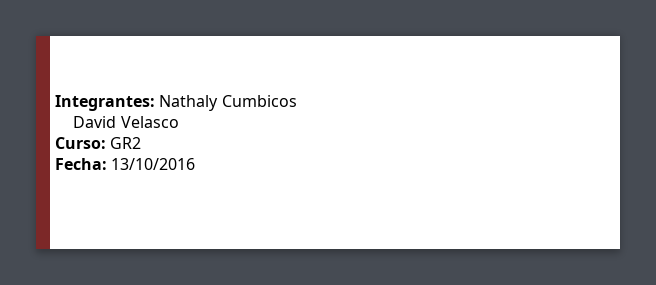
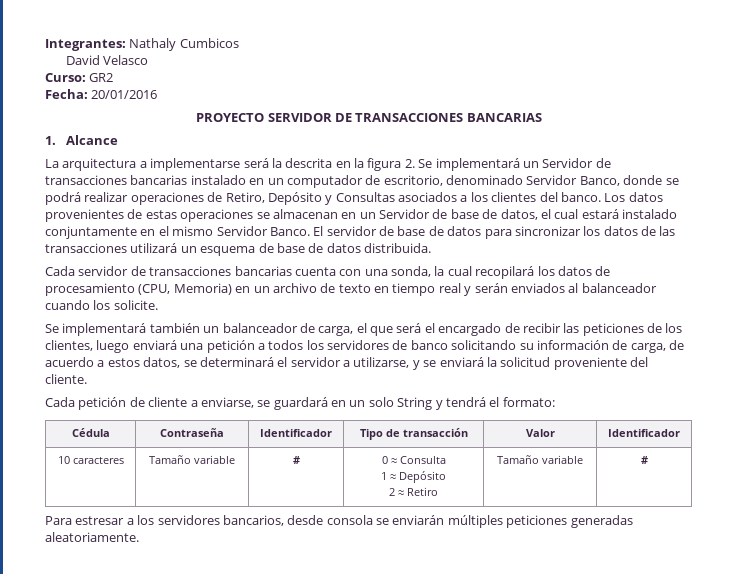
- Fecha: 13/10/2016
+ Fecha: 20/01/2016
+ PROYECTO SERVIDOR DE TRANSACCIONES BANCARIAS
+ 1. Alcance
+ La arquitectura a implementarse será la descrita en la figura 2. Se implementará un Servidor de transacciones bancarias instalado en un computador de escritorio, denominado Servidor Banco, donde se podrá realizar operaciones de Retiro, Depósito y Consultas asociados a los clientes del banco. Los datos provenientes de estas operaciones se almacenan en un Servidor de base de datos, el cual estará instalado conjuntamente en el mismo Servidor Banco. El servidor de base de datos para sincronizar los datos de las transacciones utilizará un esquema de base de datos distribuida.
+ Cada servidor de transacciones bancarias cuenta con una sonda, la cual recopilará los datos de procesamiento (CPU, Memoria) en un archivo de texto en tiempo real y serán enviados al balanceador cuando los solicite.
+ Se implementará también un balanceador de carga, el que será el encargado de recibir las peticiones de los clientes, luego enviará una petición a todos los servidores de banco solicitando su información de carga, de acuerdo a estos datos, se determinará el servidor a utilizarse, y se enviará la solicitud proveniente del cliente.
+ Cada petición de cliente a enviarse, se guardará en un solo String y tendrá el formato:
+ Cédula | Contraseña | Identificador | Tipo de transacción | Valor | Identificador
+ 10 caracteres | Tamaño variable | # | 0 ≈ Consulta
+ 1 ≈ Depósito
+ 2 ≈ Retiro | Tamaño variable | #
+ Para estresar a los servidores bancarios, desde consola se enviarán múltiples peticiones generadas aleatoriamente.

